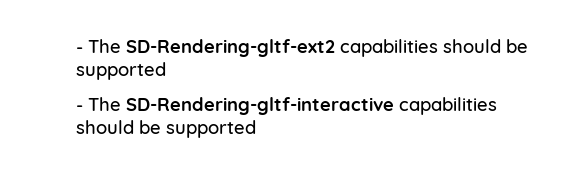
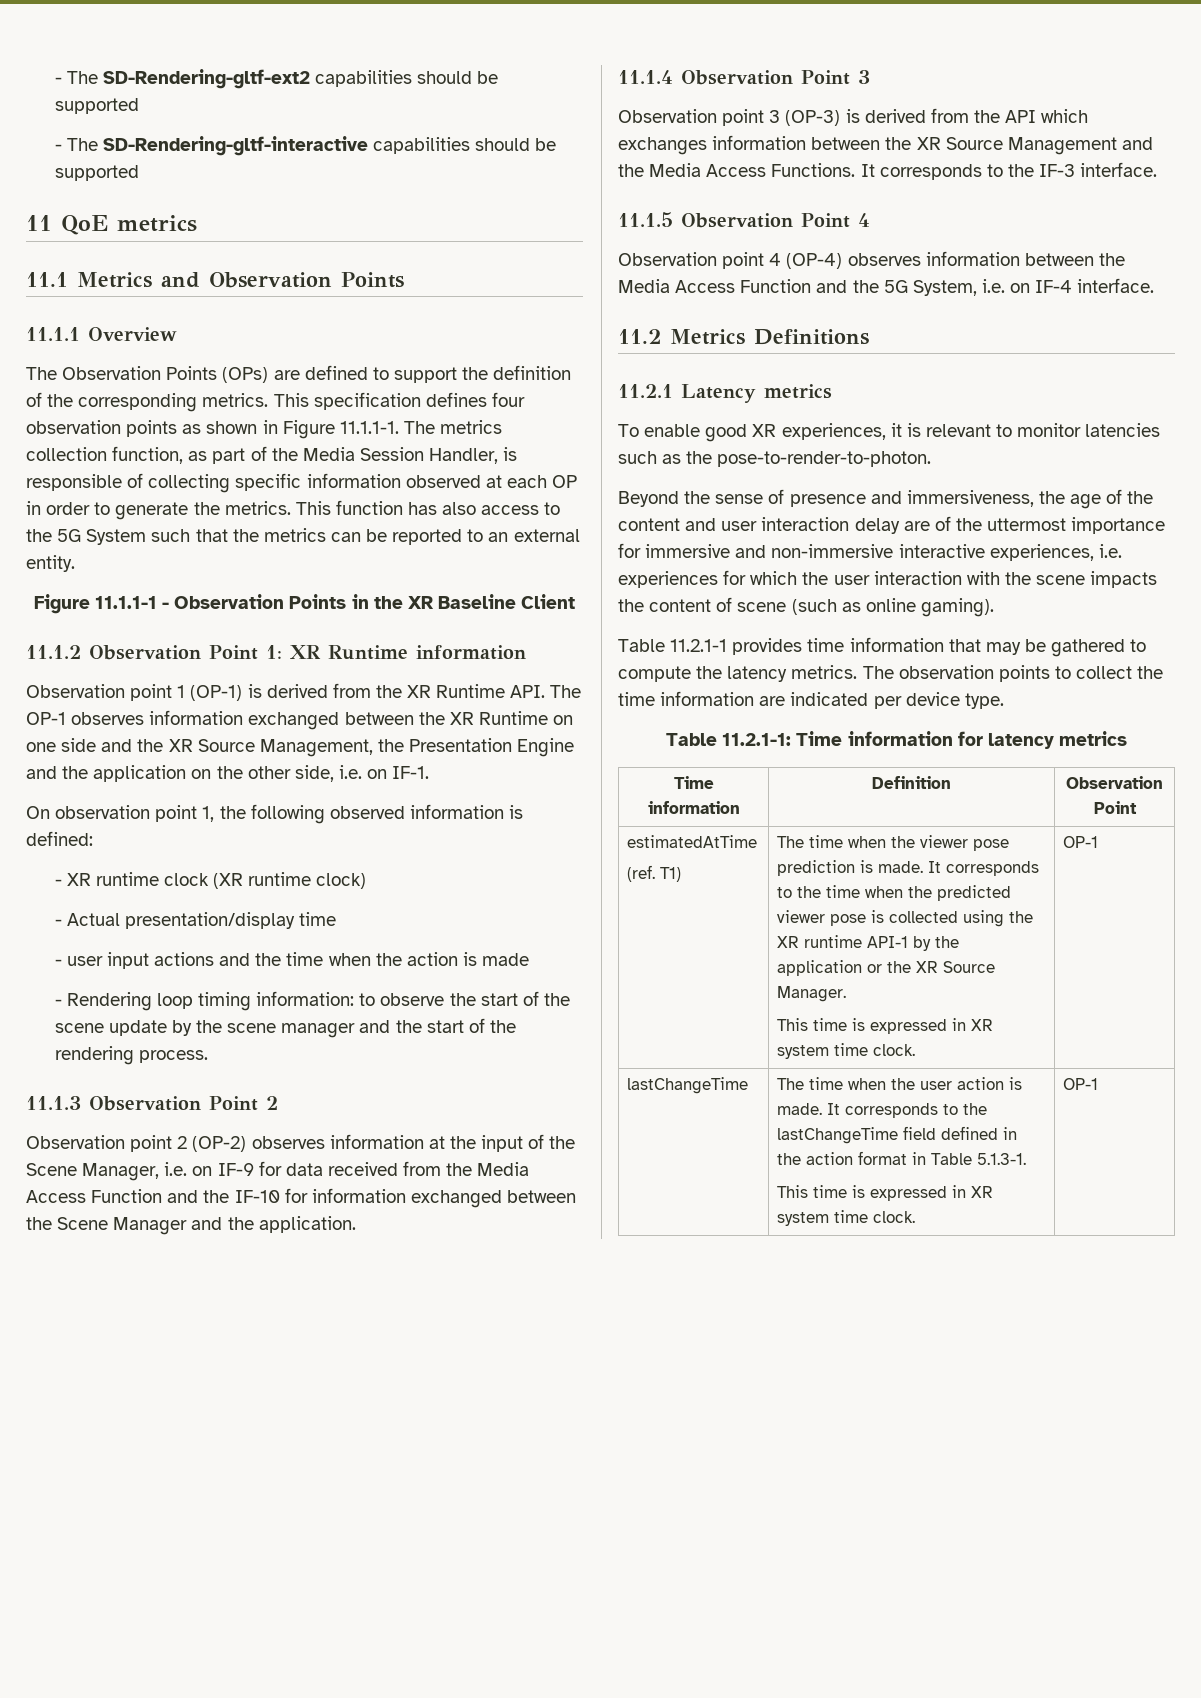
+ 11 QoE metrics
+ 11.1 Metrics and Observation Points
+ 11.1.1 Overview
+ The Observation Points (OPs) are defined to support the definition of the corresponding metrics. This specification defines four observation points as shown in Figure 11.1.1-1. The metrics collection function, as part of the Media Session Handler, is responsible of collecting specific information observed at each OP in order to generate the metrics. This function has also access to the 5G System such that the metrics can be reported to an external entity.
+ Figure 11.1.1-1 - Observation Points in the XR Baseline Client
+ 11.1.2 Observation Point 1: XR Runtime information
+ Observation point 1 (OP-1) is derived from the XR Runtime API. The OP-1 observes information exchanged between the XR Runtime on one side and the XR Source Management, the Presentation Engine and the application on the other side, i.e. on IF-1.
+ On observation point 1, the following observed information is defined:
+ - XR runtime clock (XR runtime clock)
+ - Actual presentation/display time
+ - user input actions and the time when the action is made
+ - Rendering loop timing information: to observe the start of the scene update by the scene manager and the start of the rendering process.
+ 11.1.3 Observation Point 2
+ Observation point 2 (OP-2) observes information at the input of the Scene Manager, i.e. on IF-9 for data received from the Media Access Function and the IF-10 for information exchanged between the Scene Manager and the application.
+ 11.1.4 Observation Point 3
+ Observation point 3 (OP-3) is derived from the API which exchanges information between the XR Source Management and the Media Access Functions. It corresponds to the IF-3 interface.
+ 11.1.5 Observation Point 4
+ Observation point 4 (OP-4) observes information between the Media Access Function and the 5G System, i.e. on IF-4 interface.
+ 11.2 Metrics Definitions
+ 11.2.1 Latency metrics
+ To enable good XR experiences, it is relevant to monitor latencies such as the pose-to-render-to-photon.
+ Beyond the sense of presence and immersiveness, the age of the content and user interaction delay are of the uttermost importance for immersive and non-immersive interactive experiences, i.e. experiences for which the user interaction with the scene impacts the content of scene (such as online gaming).
+ Table 11.2.1-1 provides time information that may be gathered to compute the latency metrics. The observation points to collect the time information are indicated per device type.
+ Table 11.2.1-1: Time information for latency metrics
+ Time information | Definition | Observation Point
+ estimatedAtTime
+ (ref. T1) | The time when the viewer pose prediction is made. It corresponds to the time when the predicted viewer pose is collected using the XR runtime API-1 by the application or the XR Source Manager.
+ This time is expressed in XR system time clock. | OP-1
+ lastChangeTime | The time when the user action is made. It corresponds to the lastChangeTime field defined in the action format in Table 5.1.3-1.
+ This time is expressed in XR system time clock. | OP-1

